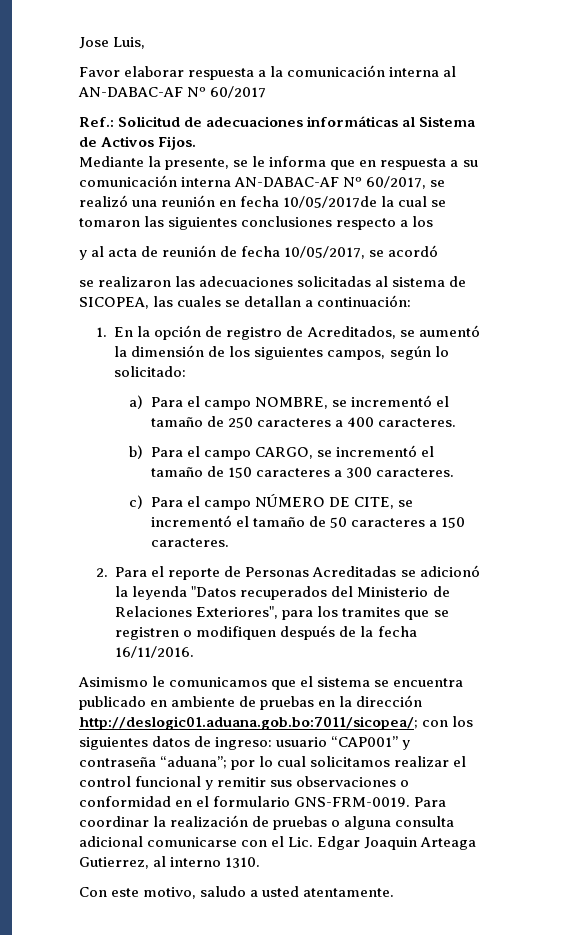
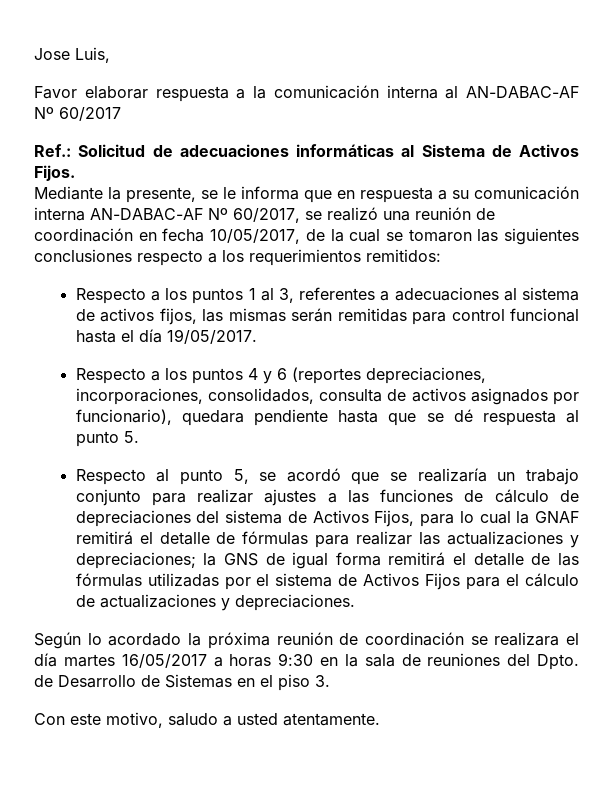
- Mediante la presente, se le informa que en respuesta a su comunicación interna AN-DABAC-AF Nº 60/2017, se realizó una reunión en fecha 10/05/2017de la cual se tomaron las siguientes conclusiones respecto a los
- y al acta de reunión de fecha 10/05/2017, se acordó
- se realizaron las adecuaciones solicitadas al sistema de SICOPEA, las cuales se detallan a continuación:
- 1. En la opción de registro de Acreditados, se aumentó la dimensión de los siguientes campos, según lo solicitado:
- a) Para el campo NOMBRE, se incrementó el tamaño de 250 caracteres a 400 caracteres.
- b) Para el campo CARGO, se incrementó el tamaño de 150 caracteres a 300 caracteres.
- c) Para el campo NÚMERO DE CITE, se incrementó el tamaño de 50 caracteres a 150 caracteres.
- 2. Para el reporte de Personas Acreditadas se adicionó la leyenda "Datos recuperados del Ministerio de Relaciones Exteriores", para los tramites que se registren o modifiquen después de la fecha 16/11/2016.
- Asimismo le comunicamos que el sistema se encuentra publicado en ambiente de pruebas en la dirección http://deslogic01.aduana.gob.bo:7011/sicopea/; con los siguientes datos de ingreso: usuario “CAP001” y contraseña “aduana”; por lo cual solicitamos realizar el control funcional y remitir sus observaciones o conformidad en el formulario GNS-FRM-0019. Para coordinar la realización de pruebas o alguna consulta adicional comunicarse con el Lic. Edgar Joaquin Arteaga Gutierrez, al interno 1310.
+ Mediante la presente, se le informa que en respuesta a su comunicación interna AN-DABAC-AF Nº 60/2017, se realizó una reunión de coordinación en fecha 10/05/2017, de la cual se tomaron las siguientes conclusiones respecto a los requerimientos remitidos:
+ Respecto a los puntos 1 al 3, referentes a adecuaciones al sistema de activos fijos, las mismas serán remitidas para control funcional hasta el día 19/05/2017.
+ Respecto a los puntos 4 y 6 (reportes depreciaciones, incorporaciones, consolidados, consulta de activos asignados por funcionario), quedara pendiente hasta que se dé respuesta al punto 5.
+ Respecto al punto 5, se acordó que se realizaría un trabajo conjunto para realizar ajustes a las funciones de cálculo de depreciaciones del sistema de Activos Fijos, para lo cual la GNAF remitirá el detalle de fórmulas para realizar las actualizaciones y depreciaciones; la GNS de igual forma remitirá el detalle de las fórmulas utilizadas por el sistema de Activos Fijos para el cálculo de actualizaciones y depreciaciones.
+ Según lo acordado la próxima reunión de coordinación se realizara el día martes 16/05/2017 a horas 9:30 en la sala de reuniones del Dpto. de Desarrollo de Sistemas en el piso 3.

